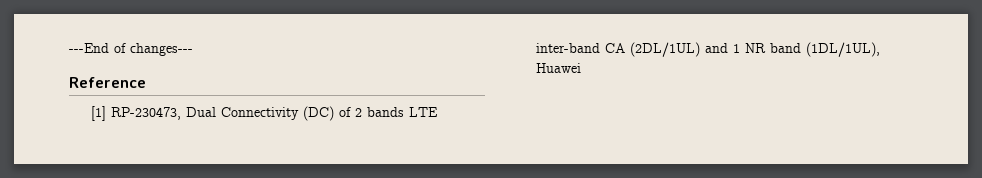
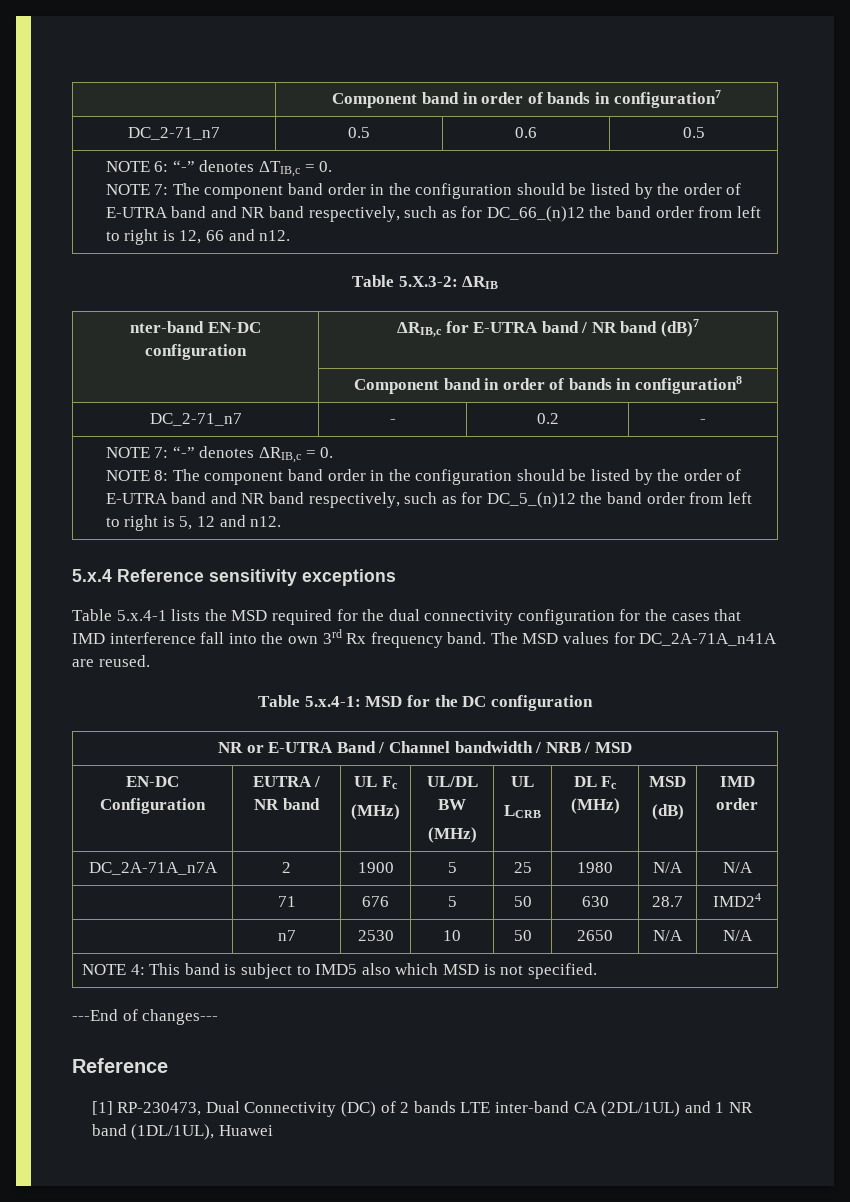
+ | Component band in order of bands in configuration7
+ DC_2-71_n7 | 0.5 | 0.6 | 0.5
+ NOTE 6: “-” denotes ΔTIB,c = 0.
+ NOTE 7: The component band order in the configuration should be listed by the order of E-UTRA band and NR band respectively, such as for DC_66_(n)12 the band order from left to right is 12, 66 and n12.
+ Table 5.X.3-2: ΔRIB
+ nter-band EN-DC configuration | ΔRIB,c for E-UTRA band / NR band (dB)7
+ | Component band in order of bands in configuration8
+ DC_2-71_n7 | - | 0.2 | -
+ NOTE 7: “-” denotes ΔRIB,c = 0.
+ NOTE 8: The component band order in the configuration should be listed by the order of E-UTRA band and NR band respectively, such as for DC_5_(n)12 the band order from left to right is 5, 12 and n12.
+ 5.x.4 Reference sensitivity exceptions
+ Table 5.x.4-1 lists the MSD required for the dual connectivity configuration for the cases that IMD interference fall into the own 3rd Rx frequency band. The MSD values for DC_2A-71A_n41A are reused.
+ Table 5.x.4-1: MSD for the DC configuration
+ NR or E-UTRA Band / Channel bandwidth / NRB / MSD
+ EN-DC Configuration | EUTRA / NR band | UL Fc
+ (MHz) | UL/DL BW
+ (MHz) | UL
+ LCRB | DL Fc (MHz) | MSD
+ (dB) | IMD order
+ DC_2A-71A_n7A | 2 | 1900 | 5 | 25 | 1980 | N/A | N/A
+ | 71 | 676 | 5 | 50 | 630 | 28.7 | IMD24
+ | n7 | 2530 | 10 | 50 | 2650 | N/A | N/A
+ NOTE 4: This band is subject to IMD5 also which MSD is not specified.

